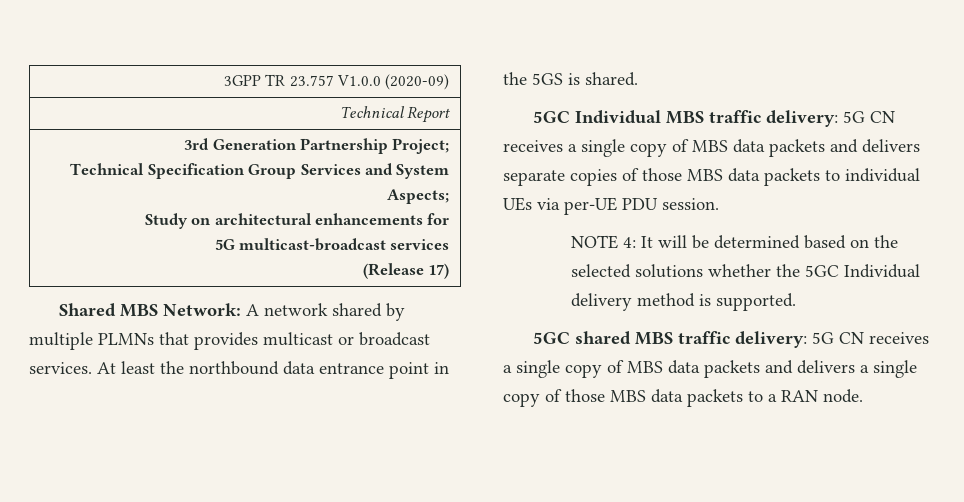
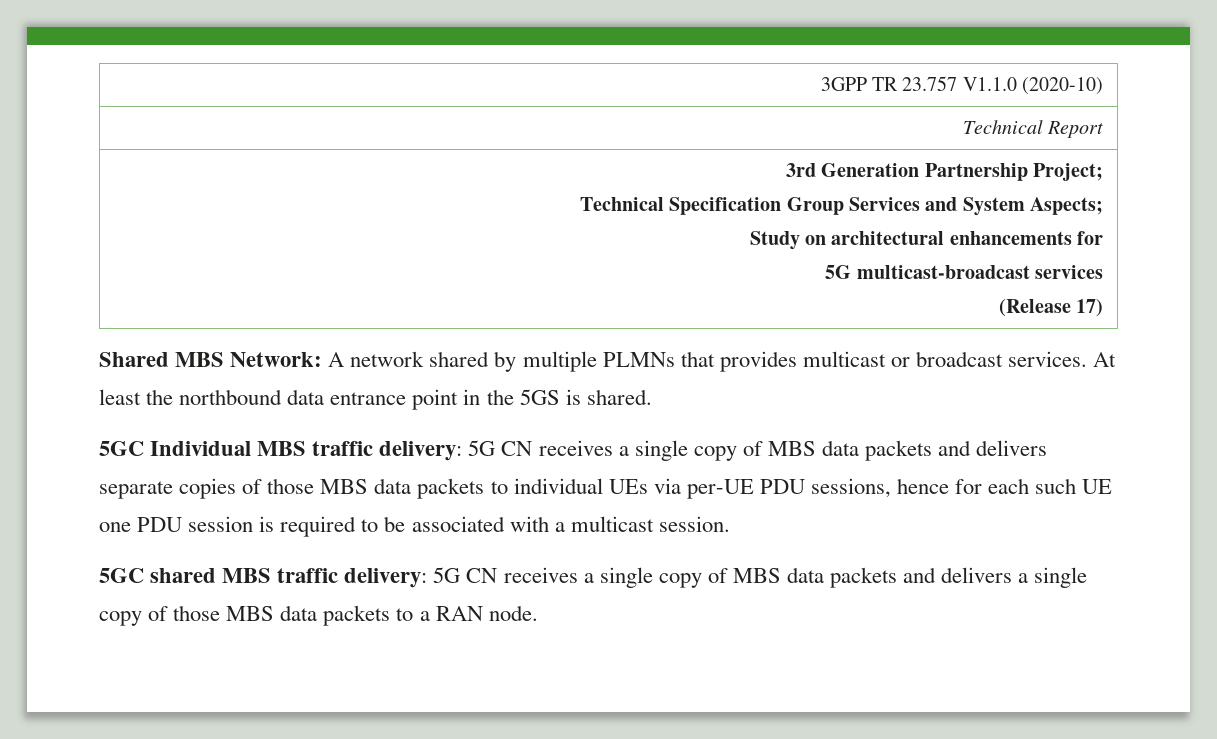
- 3GPP TR 23.757 V1.0.0 (2020-09)
+ 3GPP TR 23.757 V1.1.0 (2020-10)
- 5GC Individual MBS traffic delivery: 5G CN receives a single copy of MBS data packets and delivers separate copies of those MBS data packets to individual UEs via per-UE PDU session.
- NOTE 4: It will be determined based on the selected solutions whether the 5GC Individual delivery method is supported.
+ 5GC Individual MBS traffic delivery: 5G CN receives a single copy of MBS data packets and delivers separate copies of those MBS data packets to individual UEs via per-UE PDU sessions, hence for each such UE one PDU session is required to be associated with a multicast session.

